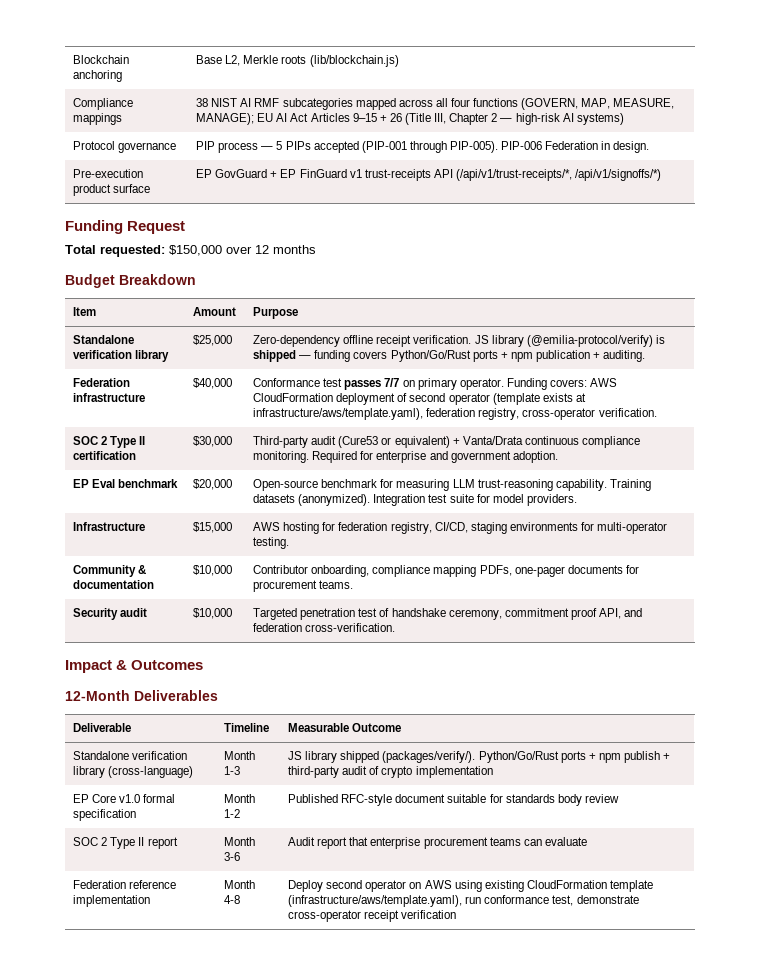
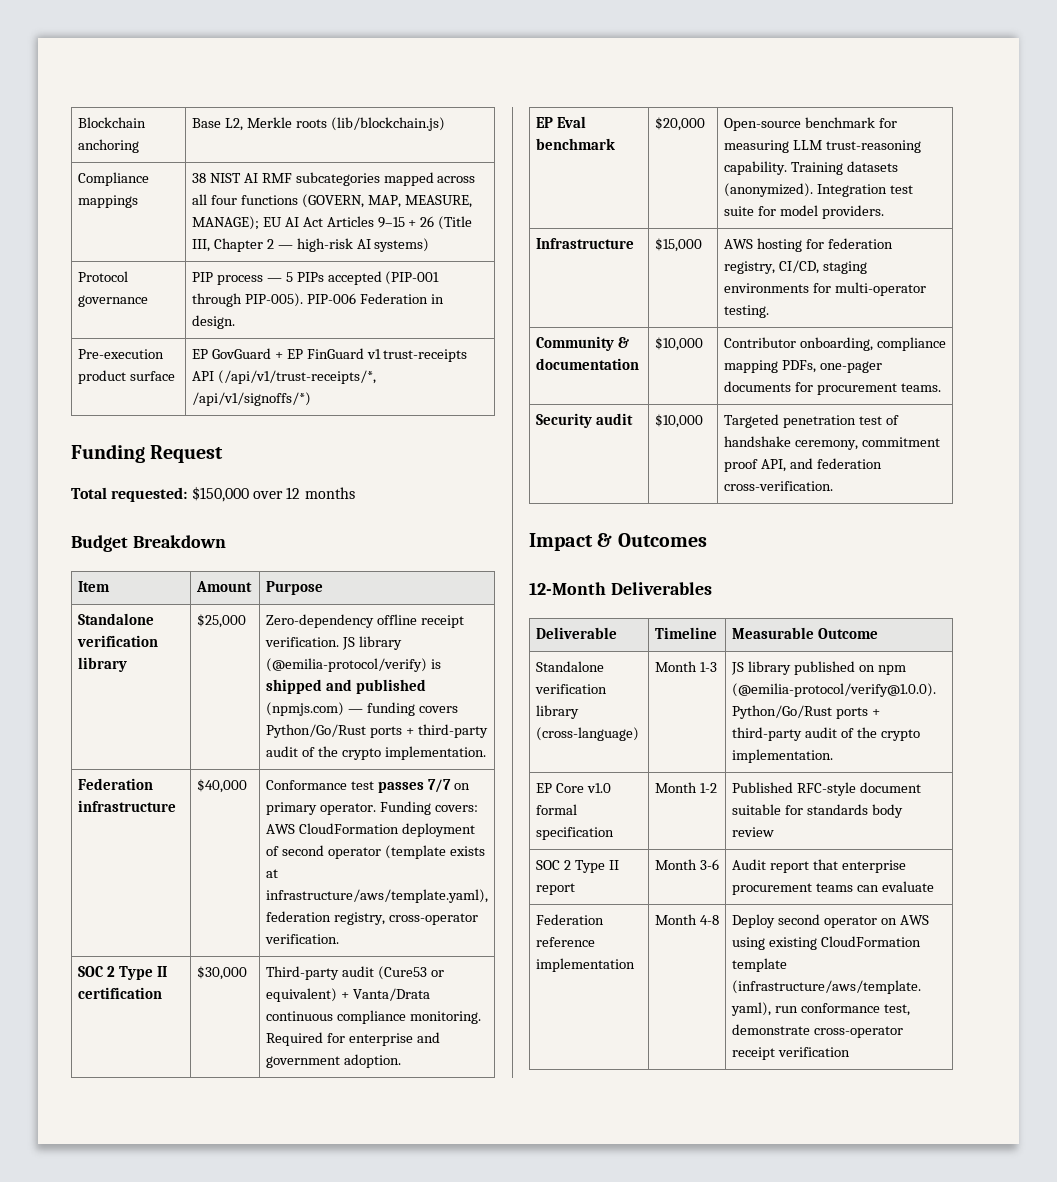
- Standalone verification library | $25,000 | Zero-dependency offline receipt verification. JS library (@emilia-protocol/verify) is shipped — funding covers Python/Go/Rust ports + npm publication + auditing.
+ Standalone verification library | $25,000 | Zero-dependency offline receipt verification. JS library (@emilia-protocol/verify) is shipped and published (npmjs.com) — funding covers Python/Go/Rust ports + third-party audit of the crypto implementation.
- Standalone verification library (cross-language) | Month 1-3 | JS library shipped (packages/verify/). Python/Go/Rust ports + npm publish + third-party audit of crypto implementation
+ Standalone verification library (cross-language) | Month 1-3 | JS library published on npm (@emilia-protocol/verify@1.0.0). Python/Go/Rust ports + third-party audit of the crypto implementation.

